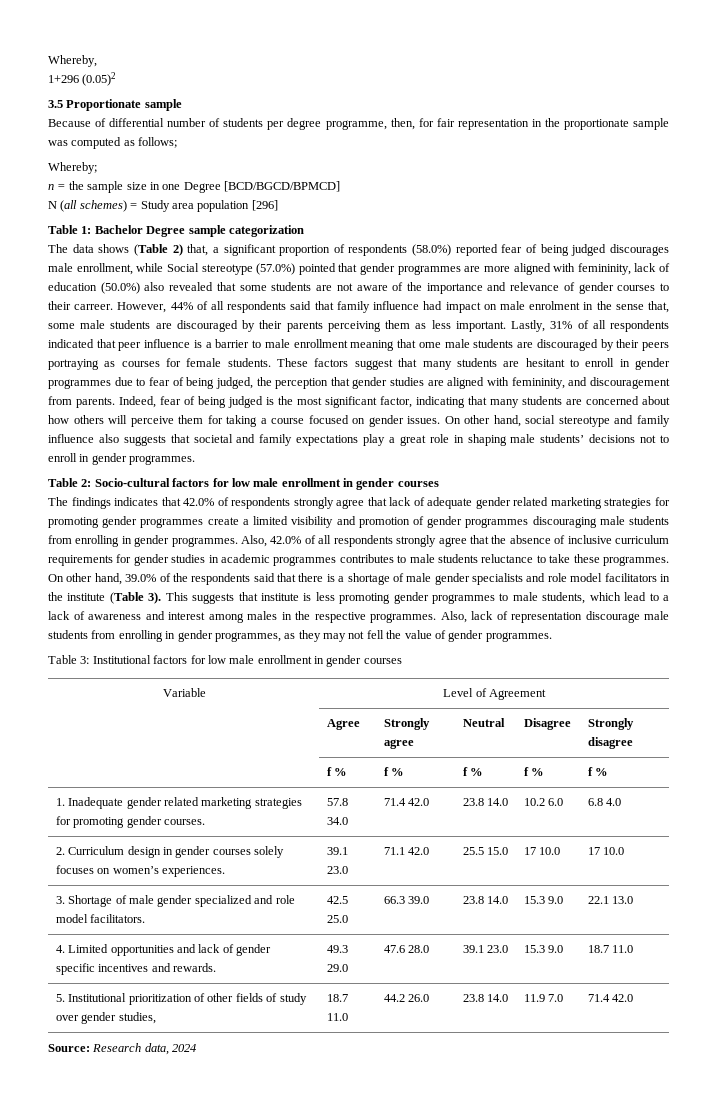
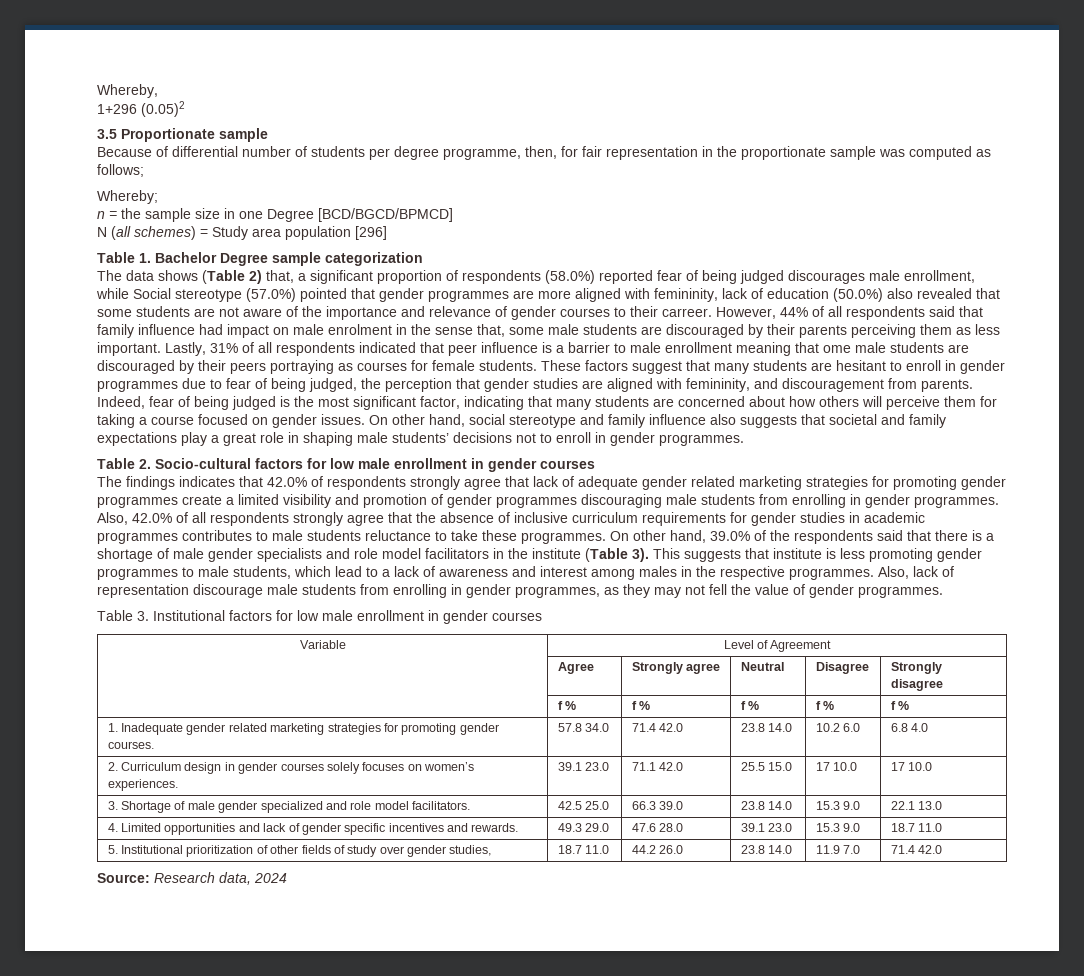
- Table 1: Bachelor Degree sample categorization
+ Table 1. Bachelor Degree sample categorization
- Table 2: Socio-cultural factors for low male enrollment in gender courses
+ Table 2. Socio-cultural factors for low male enrollment in gender courses
- Table 3: Institutional factors for low male enrollment in gender courses
+ Table 3. Institutional factors for low male enrollment in gender courses

